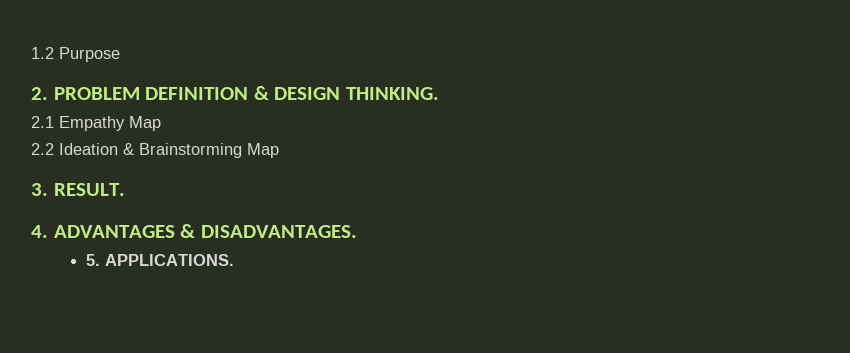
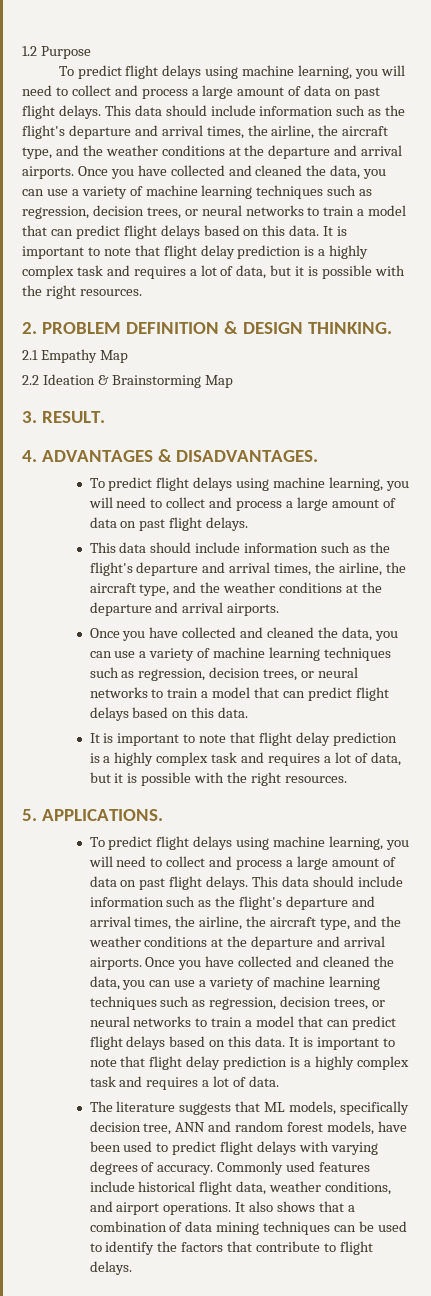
+ To predict flight delays using machine learning, you will need to collect and process a large amount of data on past flight delays. This data should include information such as the flight's departure and arrival times, the airline, the aircraft type, and the weather conditions at the departure and arrival airports. Once you have collected and cleaned the data, you can use a variety of machine learning techniques such as regression, decision trees, or neural networks to train a model that can predict flight delays based on this data. It is important to note that flight delay prediction is a highly complex task and requires a lot of data, but it is possible with the right resources.
  4. ADVANTAGES & DISADVANTAGES.
+ To predict flight delays using machine learning, you will need to collect and process a large amount of data on past flight delays.
+ This data should include information such as the flight's departure and arrival times, the airline, the aircraft type, and the weather conditions at the departure and arrival airports.
+ Once you have collected and cleaned the data, you can use a variety of machine learning techniques such as regression, decision trees, or neural networks to train a model that can predict flight delays based on this data.
+ It is important to note that flight delay prediction is a highly complex task and requires a lot of data, but it is possible with the right resources.
  5. APPLICATIONS.
+ To predict flight delays using machine learning, you will need to collect and process a large amount of data on past flight delays. This data should include information such as the flight's departure and arrival times, the airline, the aircraft type, and the weather conditions at the departure and arrival airports. Once you have collected and cleaned the data, you can use a variety of machine learning techniques such as regression, decision trees, or neural networks to train a model that can predict flight delays based on this data. It is important to note that flight delay prediction is a highly complex task and requires a lot of data.
+ The literature suggests that ML models, specifically decision tree, ANN and random forest models, have been used to predict flight delays with varying degrees of accuracy. Commonly used features include historical flight data, weather conditions, and airport operations. It also shows that a combination of data mining techniques can be used to identify the factors that contribute to flight delays.

